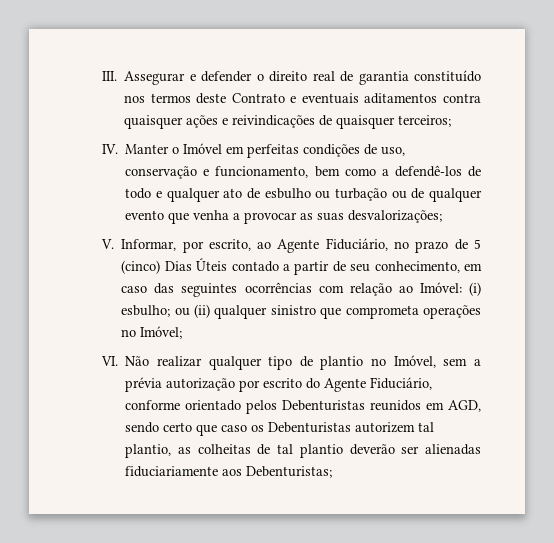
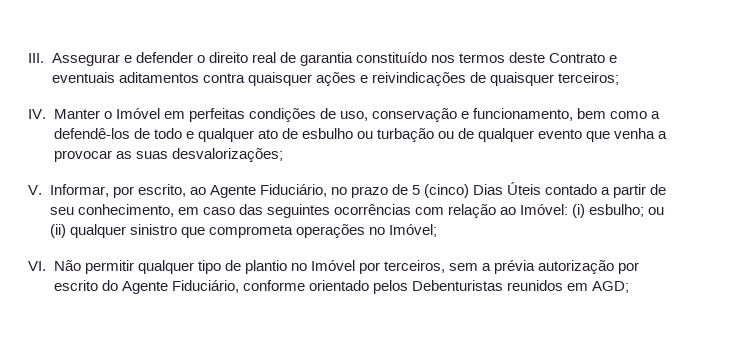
- VI. Não realizar qualquer tipo de plantio no Imóvel, sem a prévia autorização por escrito do Agente Fiduciário, conforme orientado pelos Debenturistas reunidos em AGD, sendo certo que caso os Debenturistas autorizem tal plantio, as colheitas de tal plantio deverão ser alienadas fiduciariamente aos Debenturistas;
+ VI. Não permitir qualquer tipo de plantio no Imóvel por terceiros, sem a prévia autorização por escrito do Agente Fiduciário, conforme orientado pelos Debenturistas reunidos em AGD;

